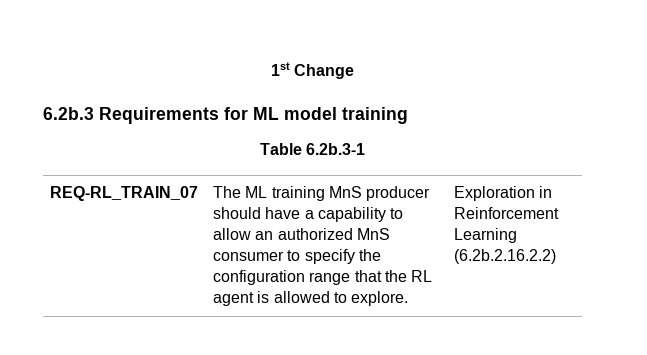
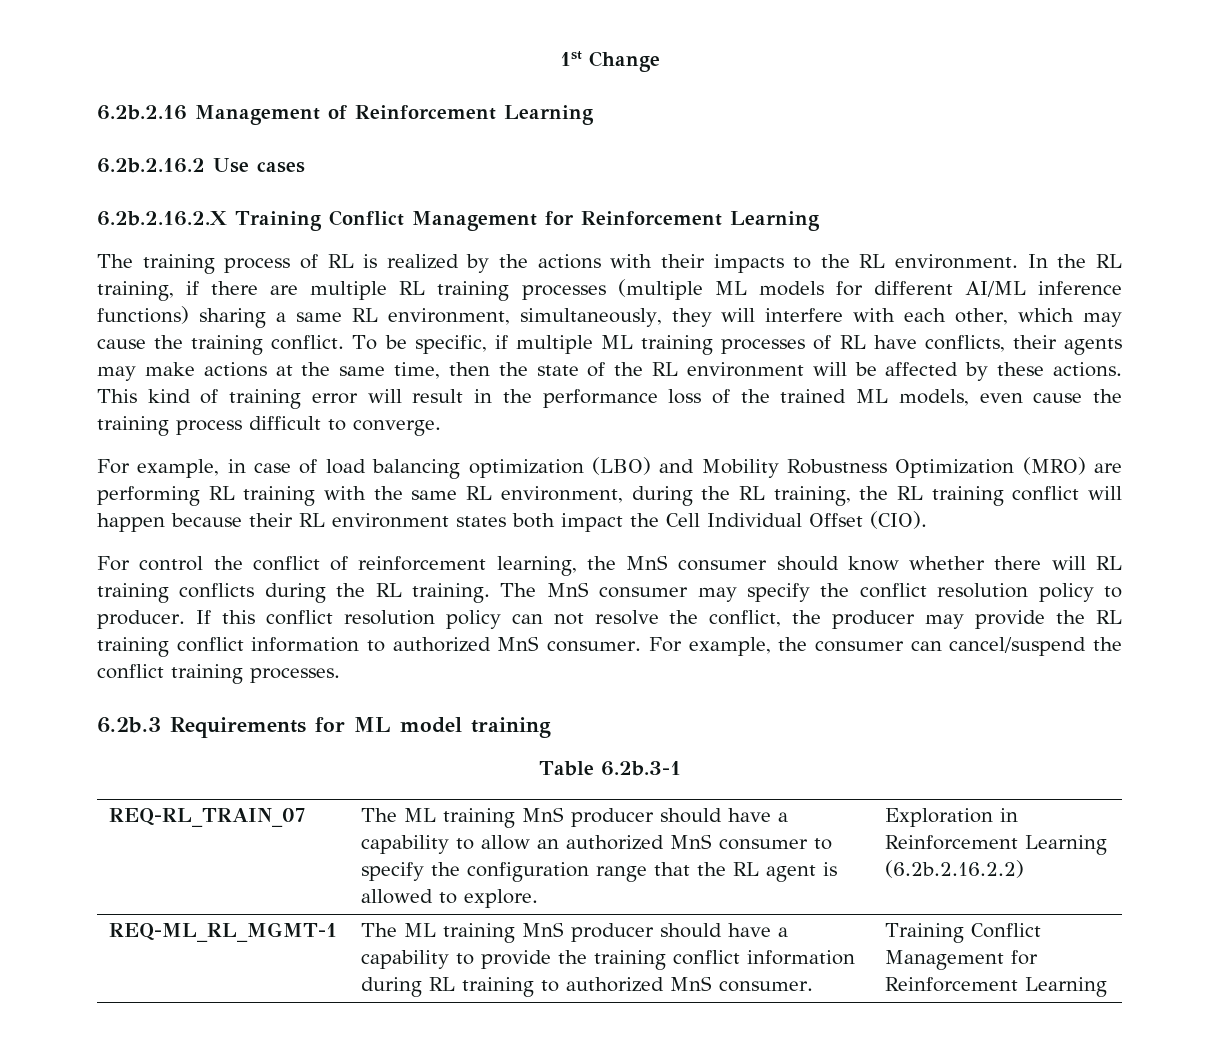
+ 6.2b.2.16 Management of Reinforcement Learning
+ 6.2b.2.16.2 Use cases
+ 6.2b.2.16.2.X Training Conflict Management for Reinforcement Learning
+ The training process of RL is realized by the actions with their impacts to the RL environment. In the RL training, if there are multiple RL training processes (multiple ML models for different AI/ML inference functions) sharing a same RL environment, simultaneously, they will interfere with each other, which may cause the training conflict. To be specific, if multiple ML training processes of RL have conflicts, their agents may make actions at the same time, then the state of the RL environment will be affected by these actions. This kind of training error will result in the performance loss of the trained ML models, even cause the training process difficult to converge.
+ For example, in case of load balancing optimization (LBO) and Mobility Robustness Optimization (MRO) are performing RL training with the same RL environment, during the RL training, the RL training conflict will happen because their RL environment states both impact the Cell Individual Offset (CIO).
+ For control the conflict of reinforcement learning, the MnS consumer should know whether there will RL training conflicts during the RL training. The MnS consumer may specify the conflict resolution policy to producer. If this conflict resolution policy can not resolve the conflict, the producer may provide the RL training conflict information to authorized MnS consumer. For example, the consumer can cancel/suspend the conflict training processes.
+ REQ-ML_RL_MGMT-1 | The ML training MnS producer should have a capability to provide the training conflict information during RL training to authorized MnS consumer. | Training Conflict Management for Reinforcement Learning

